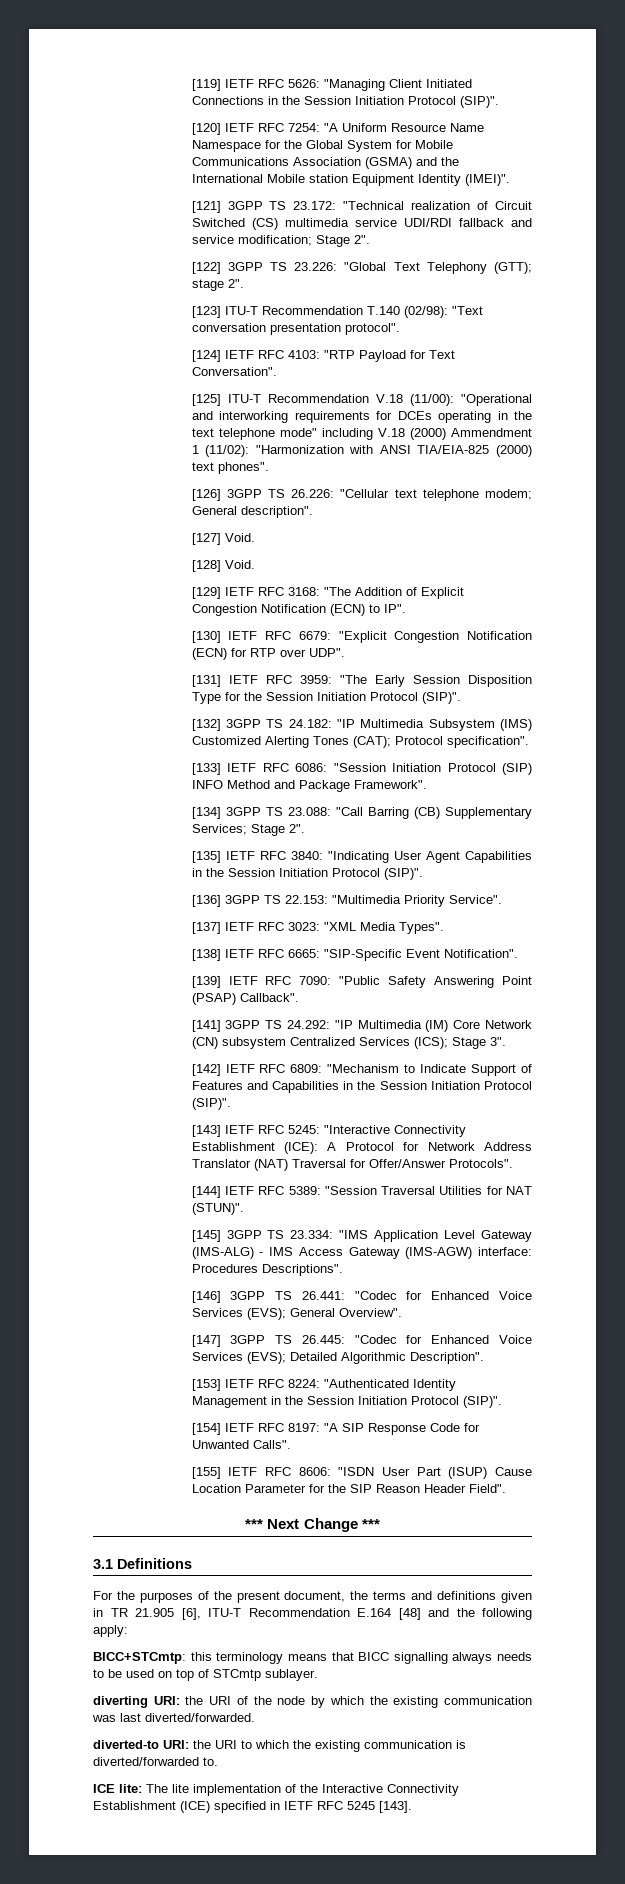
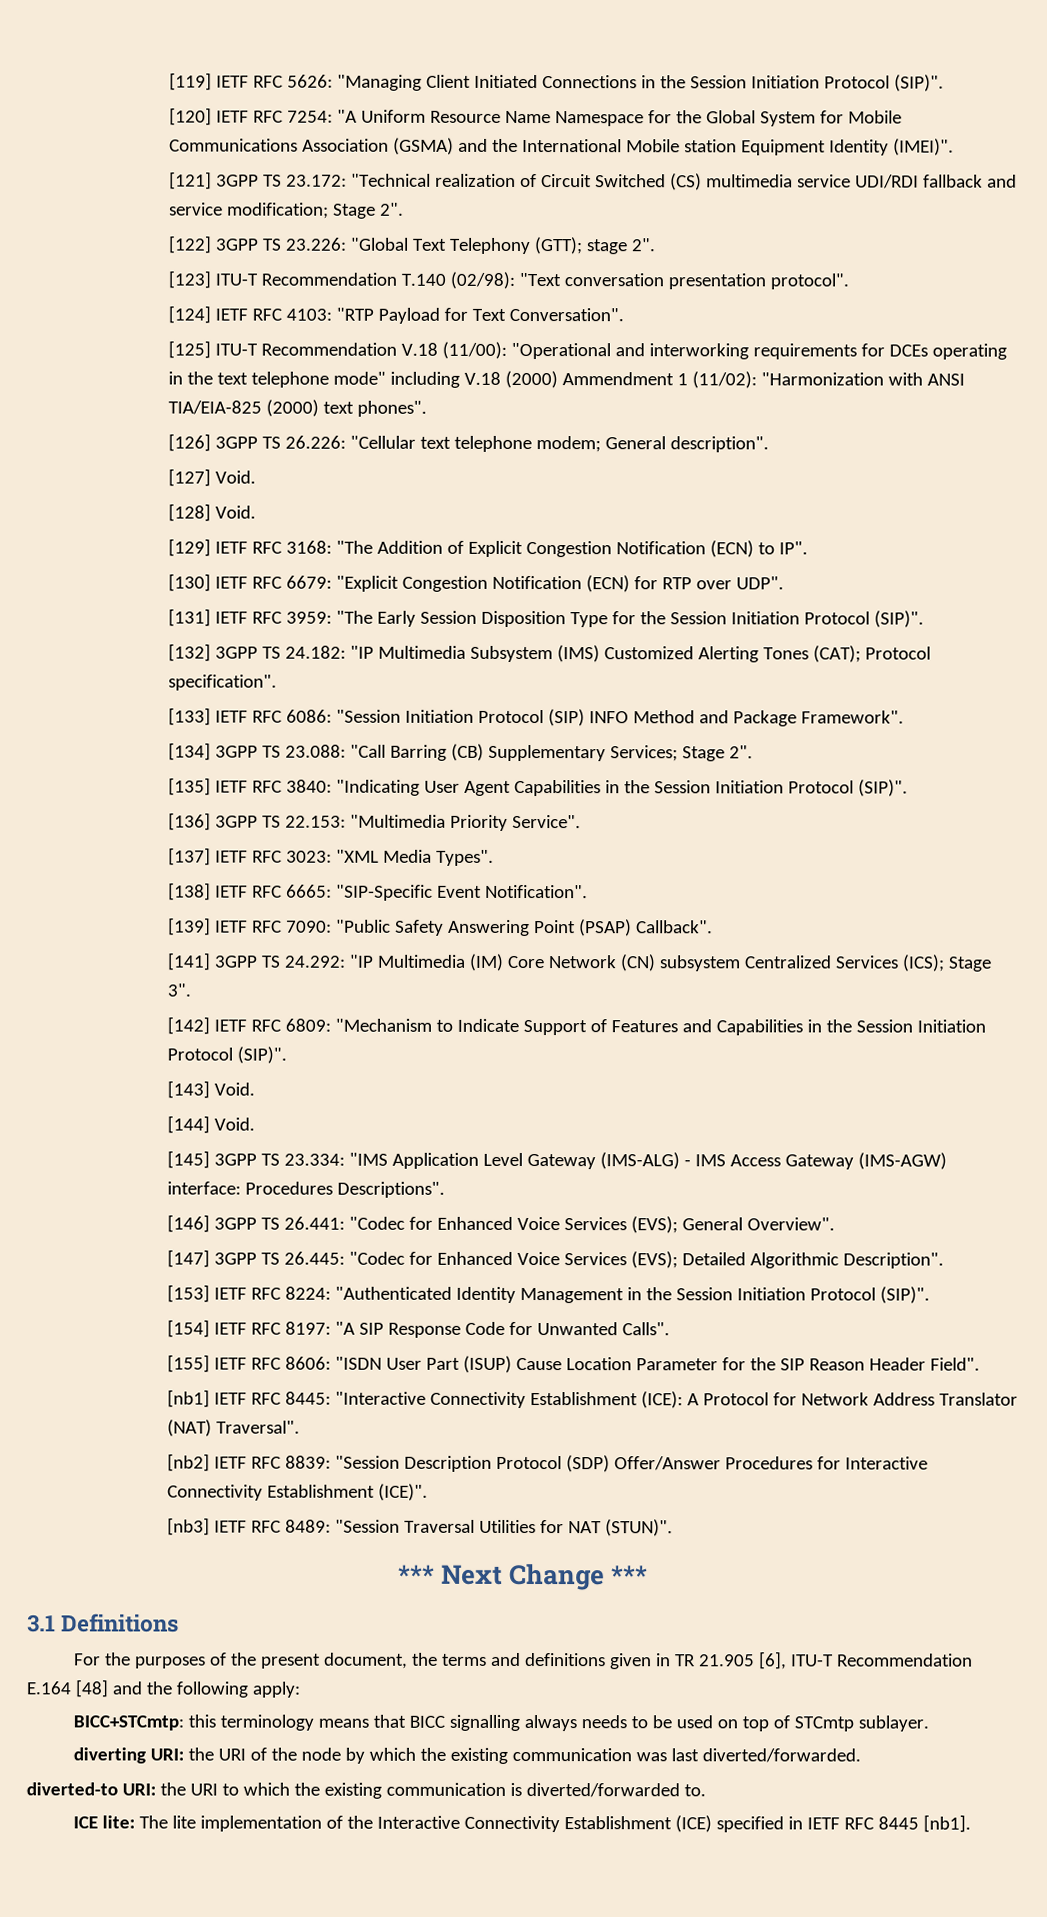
- [143] IETF RFC 5245: "Interactive Connectivity Establishment (ICE): A Protocol for Network Address Translator (NAT) Traversal for Offer/Answer Protocols".
- [144] IETF RFC 5389: "Session Traversal Utilities for NAT (STUN)".
+ [143] Void.
+ [144] Void.
+ [nb1] IETF RFC 8445: "Interactive Connectivity Establishment (ICE): A Protocol for Network Address Translator (NAT) Traversal".
+ [nb2] IETF RFC 8839: "Session Description Protocol (SDP) Offer/Answer Procedures for Interactive Connectivity Establishment (ICE)".
+ [nb3] IETF RFC 8489: "Session Traversal Utilities for NAT (STUN)".
- ICE lite: The lite implementation of the Interactive Connectivity Establishment (ICE) specified in IETF RFC 5245 [143].
+ ICE lite: The lite implementation of the Interactive Connectivity Establishment (ICE) specified in IETF RFC 8445 [nb1].

